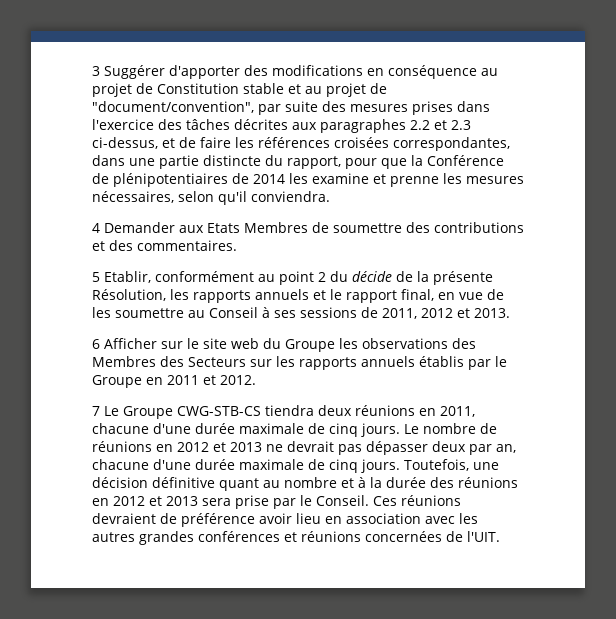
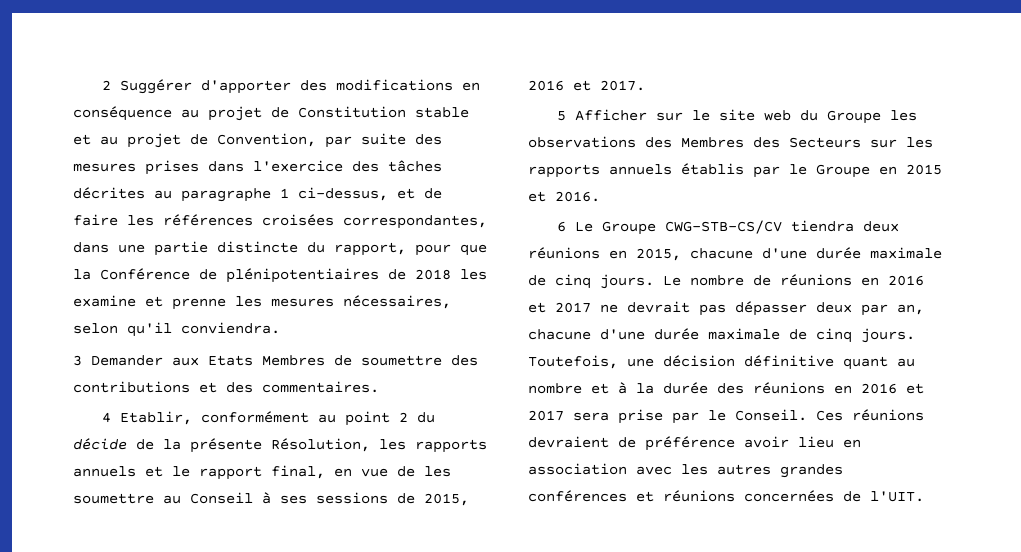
- 3 Suggérer d'apporter des modifications en conséquence au projet de Constitution stable et au projet de "document/convention", par suite des mesures prises dans l'exercice des tâches décrites aux paragraphes 2.2 et 2.3 ci-dessus, et de faire les références croisées correspondantes, dans une partie distincte du rapport, pour que la Conférence de plénipotentiaires de 2014 les examine et prenne les mesures nécessaires, selon qu'il conviendra.
+ 2 Suggérer d'apporter des modifications en conséquence au projet de Constitution stable et au projet de Convention, par suite des mesures prises dans l'exercice des tâches décrites au paragraphe 1 ci-dessus, et de faire les références croisées correspondantes, dans une partie distincte du rapport, pour que la Conférence de plénipotentiaires de 2018 les examine et prenne les mesures nécessaires, selon qu'il conviendra.
- 4 Demander aux Etats Membres de soumettre des contributions et des commentaires.
+ 3 Demander aux Etats Membres de soumettre des contributions et des commentaires.
- 5 Etablir, conformément au point 2 du décide de la présente Résolution, les rapports annuels et le rapport final, en vue de les soumettre au Conseil à ses sessions de 2011, 2012 et 2013.
- 6 Afficher sur le site web du Groupe les observations des Membres des Secteurs sur les rapports annuels établis par le Groupe en 2011 et 2012.
- 7 Le Groupe CWG-STB-CS tiendra deux réunions en 2011, chacune d'une durée maximale de cinq jours.
+ 4 Etablir, conformément au point 2 du décide de la présente Résolution, les rapports annuels et le rapport final, en vue de les soumettre au Conseil à ses sessions de 2015, 2016 et 2017.
+ 5 Afficher sur le site web du Groupe les observations des Membres des Secteurs sur les rapports annuels établis par le Groupe en 2015 et 2016.
+ 6 Le Groupe CWG-STB-CS/CV tiendra deux réunions en 2015, chacune d'une durée maximale de cinq jours.
- Le nombre de réunions en 2012 et 2013 ne devrait pas dépasser deux par an, chacune d'une durée maximale de cinq jours.
+ Le nombre de réunions en 2016 et 2017 ne devrait pas dépasser deux par an, chacune d'une durée maximale de cinq jours.
- Toutefois, une décision définitive quant au nombre et à la durée des réunions en 2012 et 2013 sera prise par le Conseil.
+ Toutefois, une décision définitive quant au nombre et à la durée des réunions en 2016 et 2017 sera prise par le Conseil.

